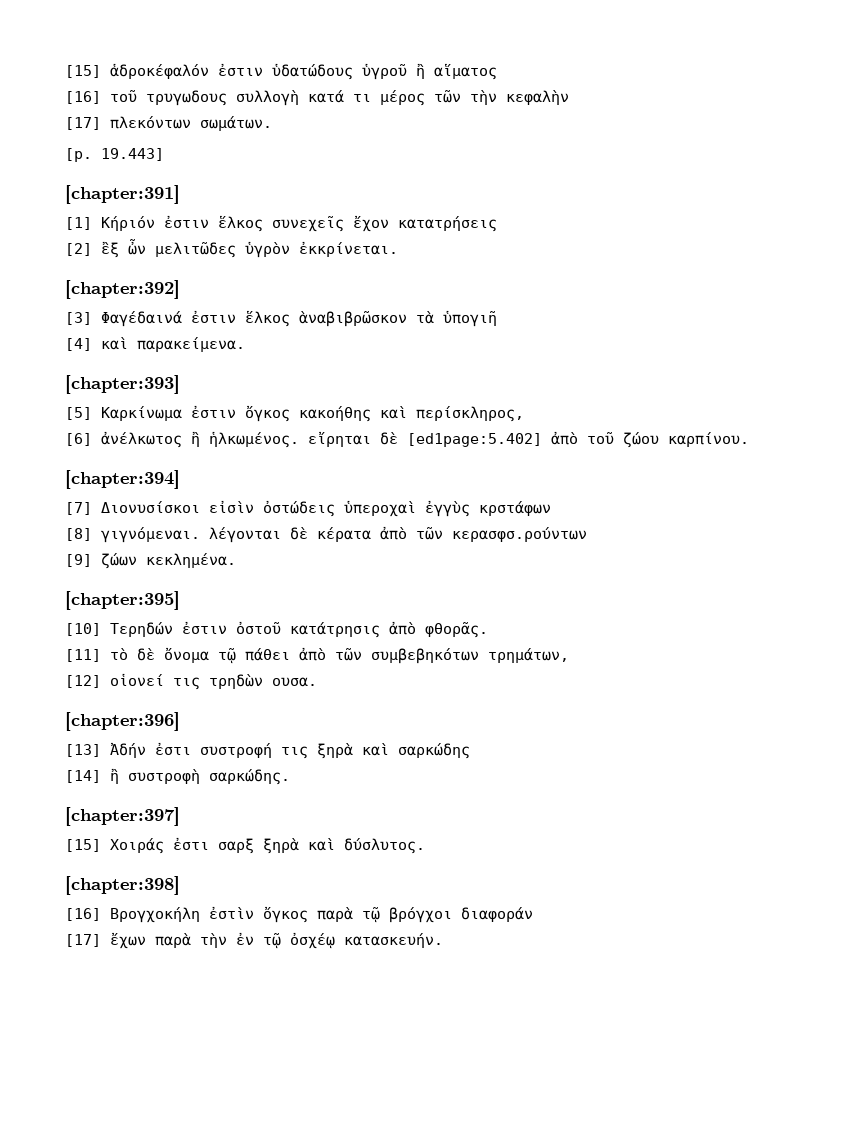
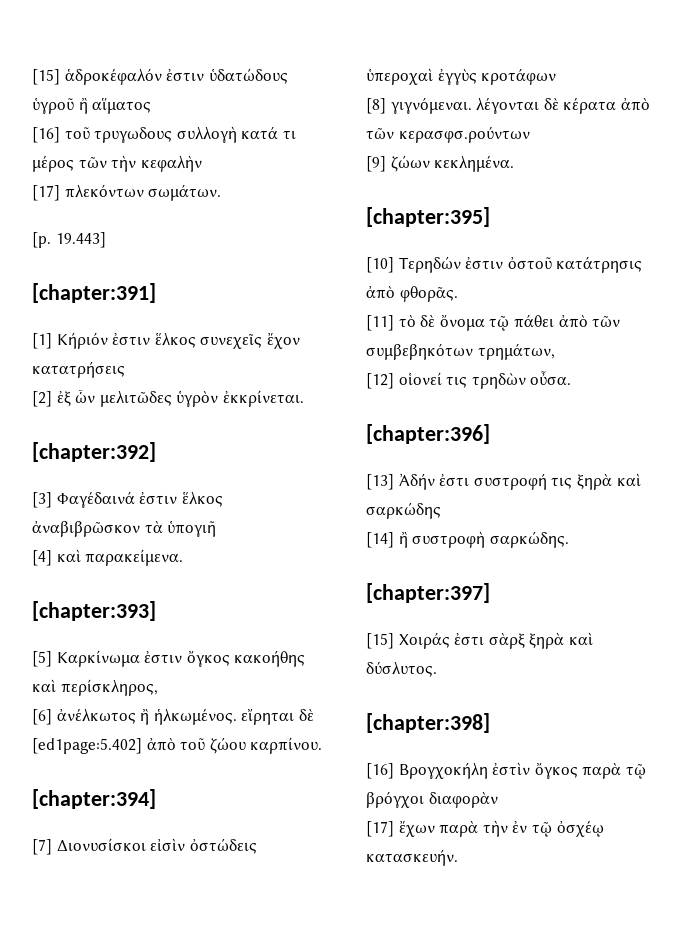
- [2] ἒξ ὦν μελιτῶδες ὑγρὸν ἐκκρίνεται.
+ [2] ἐξ ὧν μελιτῶδες ὑγρὸν ἐκκρίνεται.
- [3] Φαγέδαινά ἐστιν ἕλκος ὰναβιβρῶσκον τὰ ὑπογιῆ
+ [3] Φαγέδαινά ἐστιν ἕλκος ἀναβιβρῶσκον τὰ ὑπογιῆ
- [7] Διονυσίσκοι εἰσὶν ὀστώδεις ὑπεροχαὶ ἐγγὺς κρστάφων
+ [7] Διονυσίσκοι εἰσὶν ὀστώδεις ὑπεροχαὶ ἐγγὺς κροτάφων
- [12] οἱονεί τις τρηδὼν ουσα.
+ [12] οἱονεί τις τρηδὼν οὖσα.
- [15] Χοιράς ἐστι σαρξ ξηρὰ καὶ δύσλυτος.
+ [15] Χοιράς ἐστι σὰρξ ξηρὰ καὶ δύσλυτος.
- [16] Βρογχοκήλη ἐστὶν ὄγκος παρὰ τῷ βρόγχοι διαφοράν
+ [16] Βρογχοκήλη ἐστὶν ὄγκος παρὰ τῷ βρόγχοι διαφορὰν

